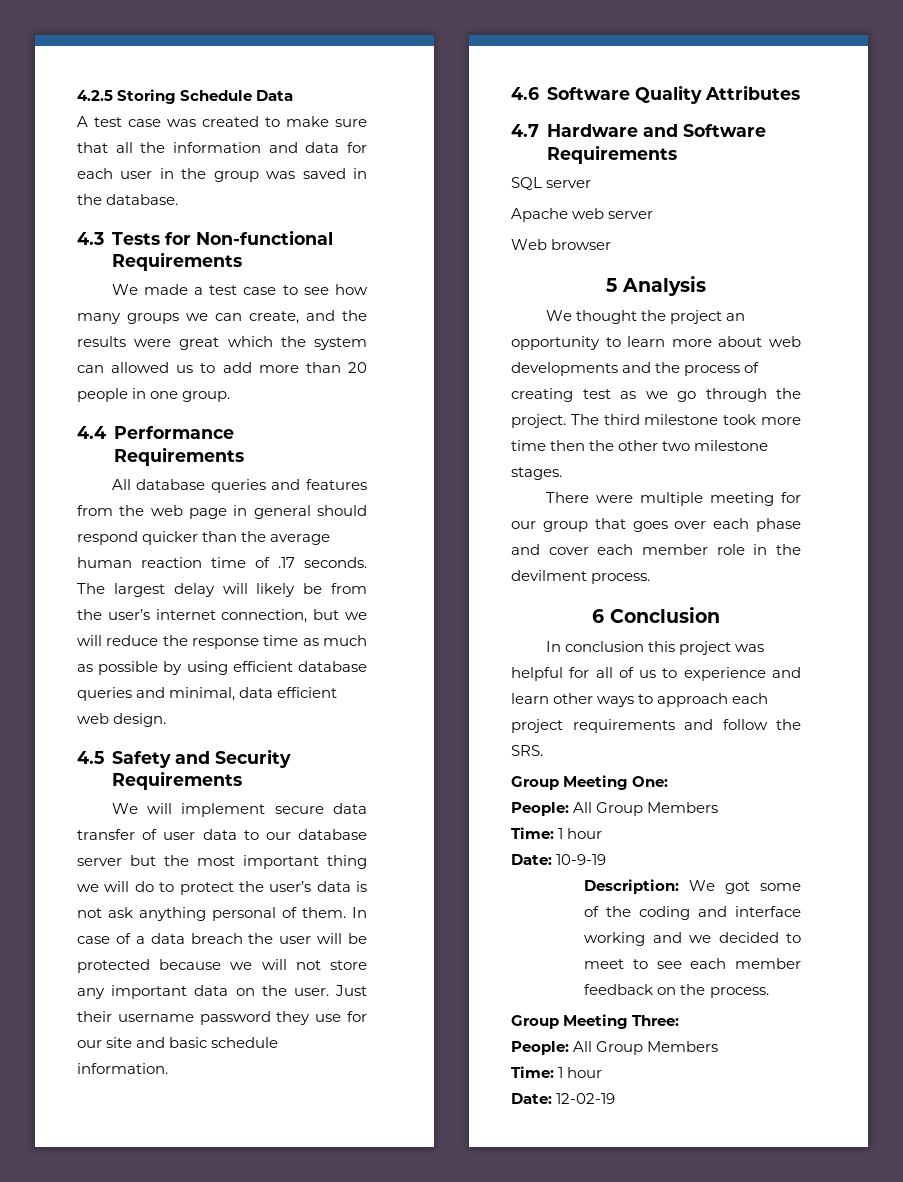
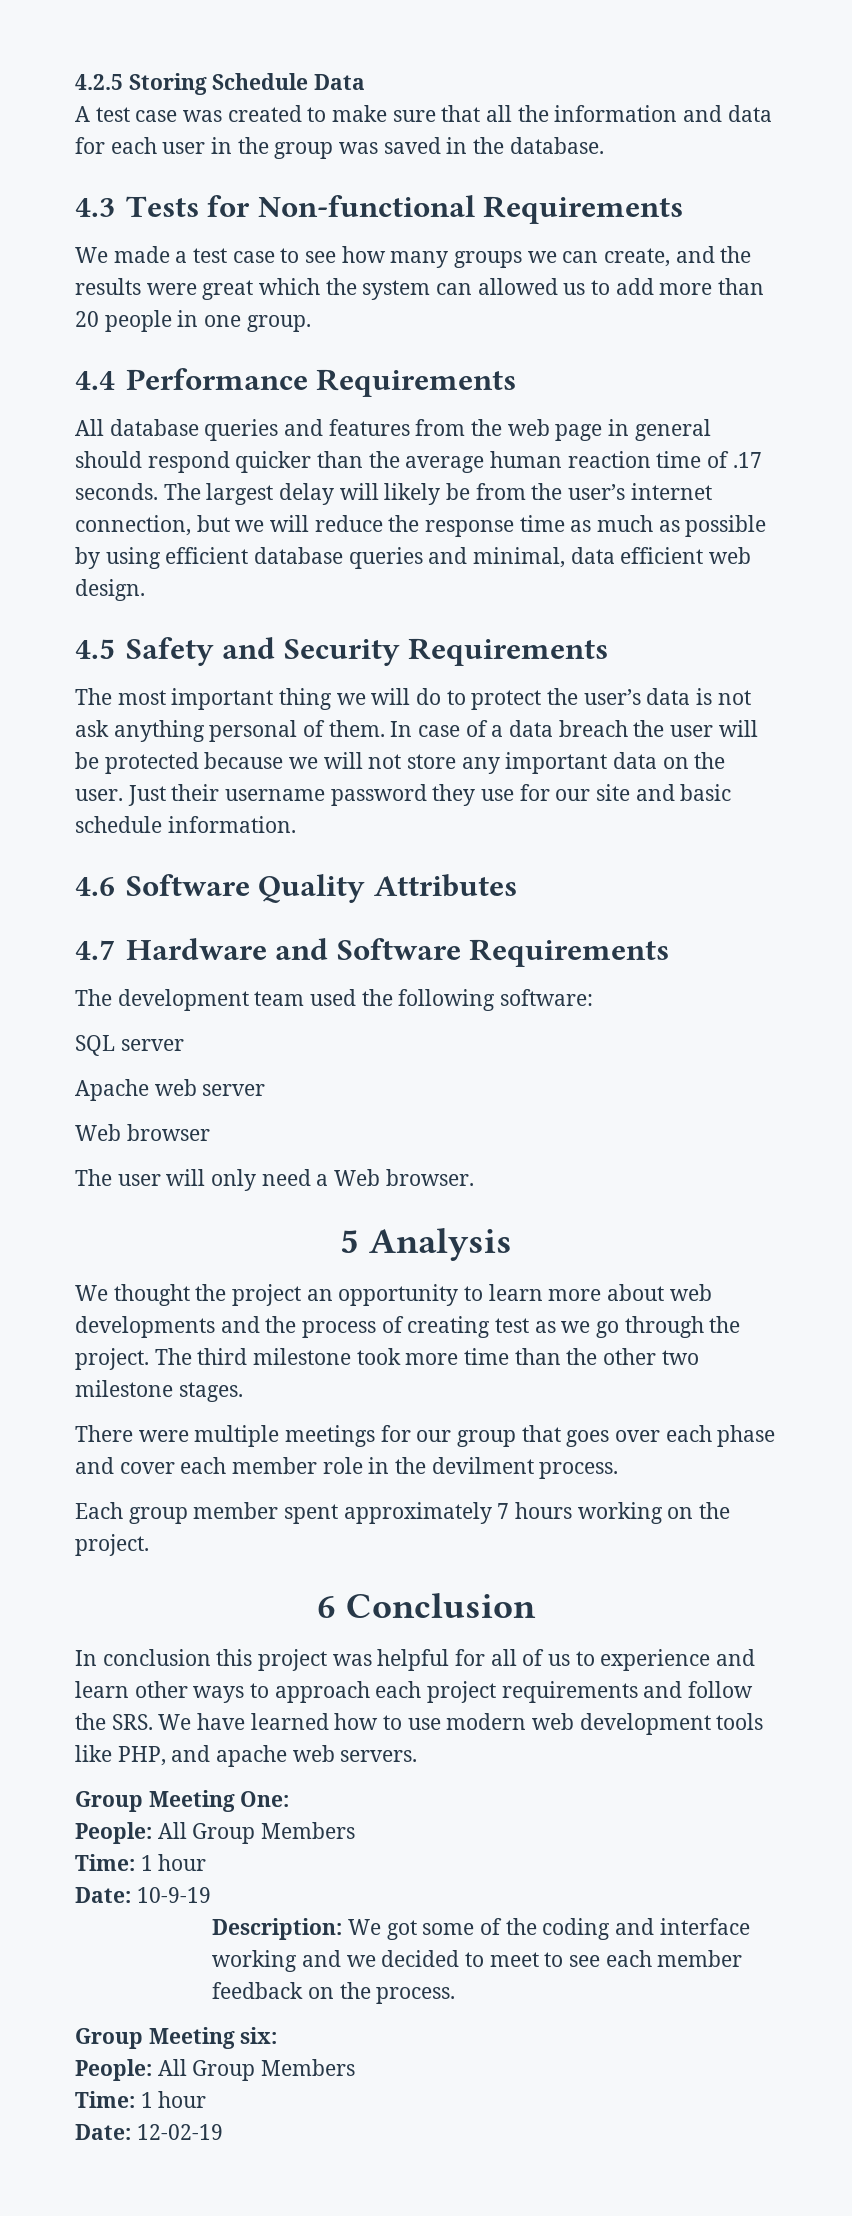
- We will implement secure data transfer of user data to our database server but the most important thing we will do to protect the user’s data is not ask anything personal of them.
+ The most important thing we will do to protect the user’s data is not ask anything personal of them.
+ The development team used the following software:
+ The user will only need a Web browser.
- The third milestone took more time then the other two milestone stages.
+ The third milestone took more time than the other two milestone stages.
- There were multiple meeting for our group that goes over each phase and cover each member role in the devilment process.
+ There were multiple meetings for our group that goes over each phase and cover each member role in the devilment process.
+ Each group member spent approximately 7 hours working on the project.
- In conclusion this project was helpful for all of us to experience and learn other ways to approach each project requirements and follow the SRS.
+ In conclusion this project was helpful for all of us to experience and learn other ways to approach each project requirements and follow the SRS. We have learned how to use modern web development tools like PHP, and apache web servers.
- Group Meeting Three:
+ Group Meeting six:

